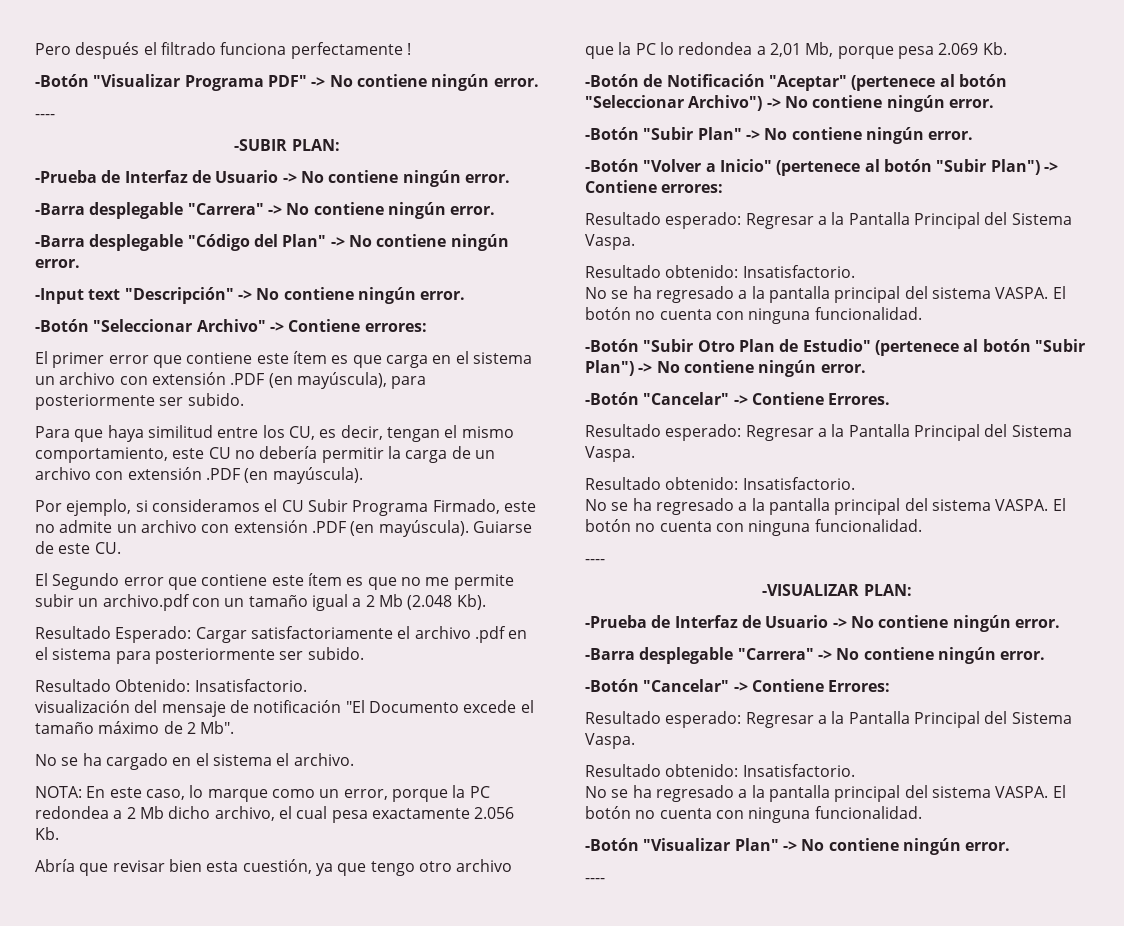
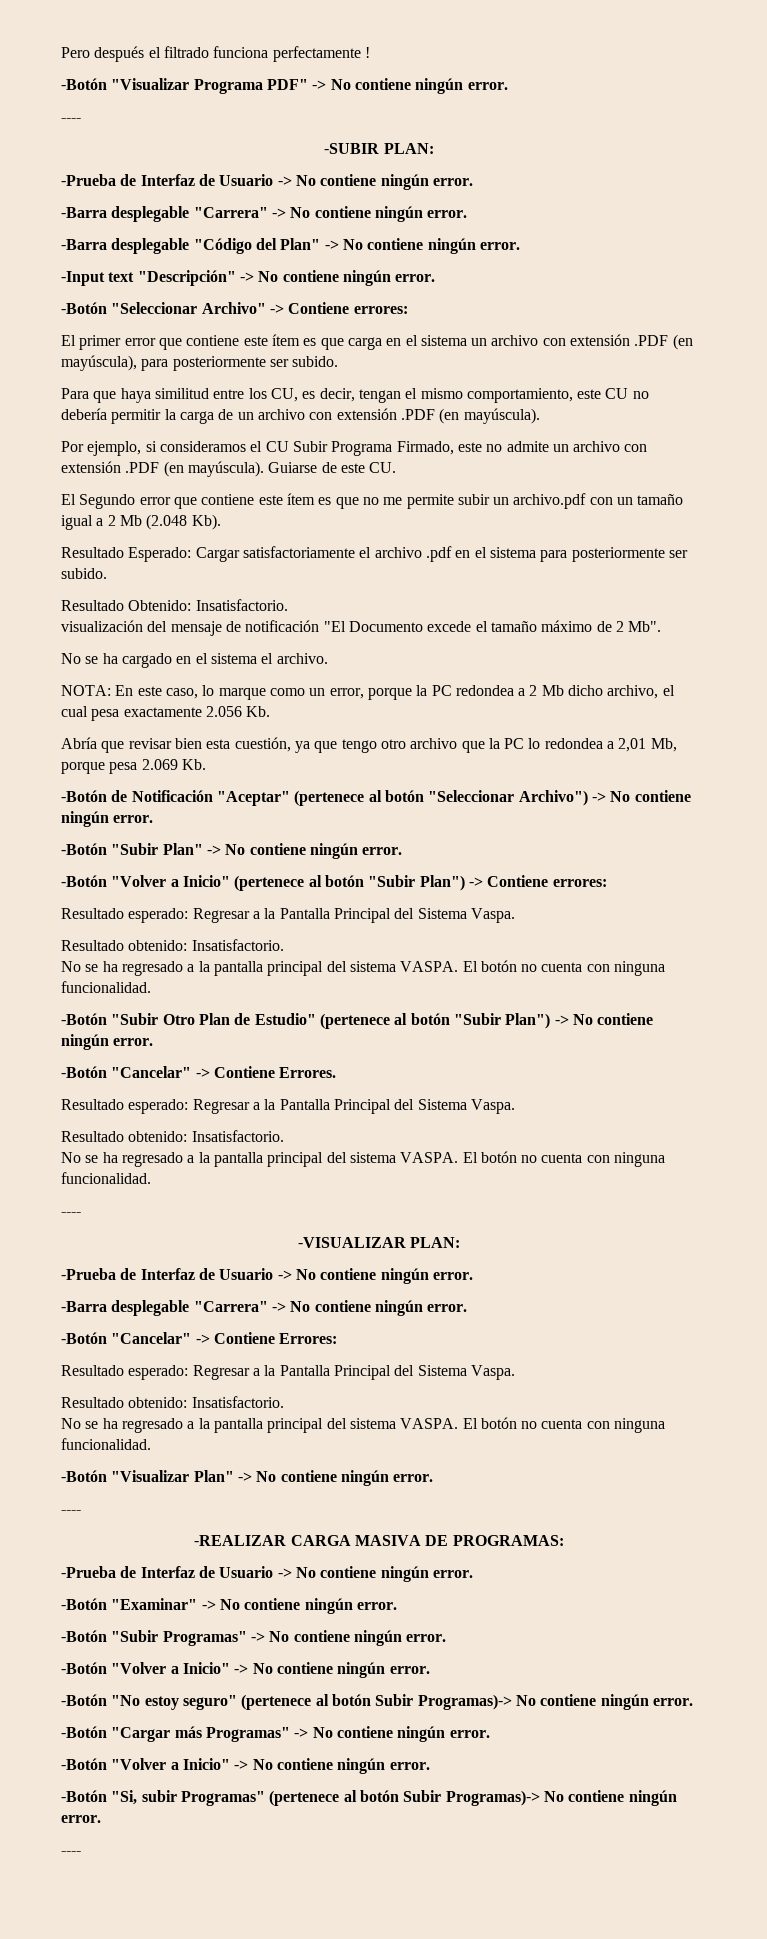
+ -REALIZAR CARGA MASIVA DE PROGRAMAS:
+ -Prueba de Interfaz de Usuario -> No contiene ningún error.
+ -Botón "Examinar" -> No contiene ningún error.
+ -Botón "Subir Programas" -> No contiene ningún error.
+ -Botón "Volver a Inicio" -> No contiene ningún error.
+ -Botón "No estoy seguro" (pertenece al botón Subir Programas)-> No contiene ningún error.
+ -Botón "Cargar más Programas" -> No contiene ningún error.
+ -Botón "Volver a Inicio" -> No contiene ningún error.
+ -Botón "Si, subir Programas" (pertenece al botón Subir Programas)-> No contiene ningún error.
+ ----

